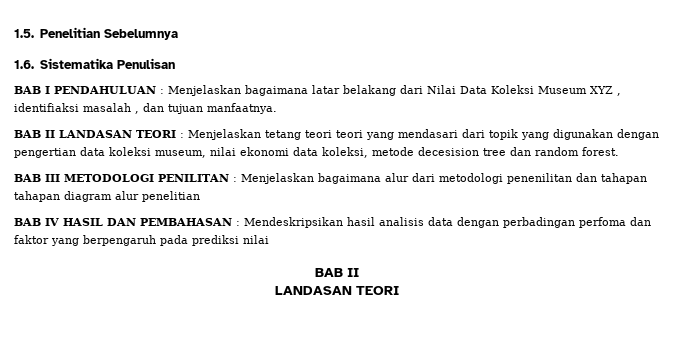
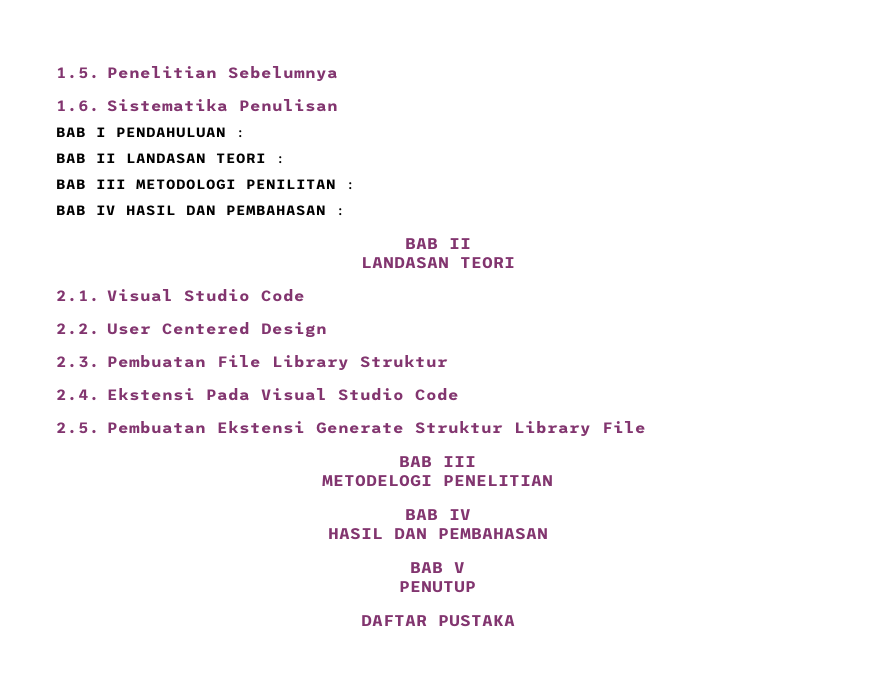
- BAB I PENDAHULUAN : Menjelaskan bagaimana latar belakang dari Nilai Data Koleksi Museum XYZ , identifiaksi masalah , dan tujuan manfaatnya.
+ BAB I PENDAHULUAN :
- BAB II LANDASAN TEORI : Menjelaskan tetang teori teori yang mendasari dari topik yang digunakan dengan pengertian data koleksi museum, nilai ekonomi data koleksi, metode decesision tree dan random forest.
+ BAB II LANDASAN TEORI :
- BAB III METODOLOGI PENILITAN : Menjelaskan bagaimana alur dari metodologi penenilitan dan tahapan tahapan diagram alur penelitian
+ BAB III METODOLOGI PENILITAN :
- BAB IV HASIL DAN PEMBAHASAN : Mendeskripsikan hasil analisis data dengan perbadingan perfoma dan faktor yang berpengaruh pada prediksi nilai
+ BAB IV HASIL DAN PEMBAHASAN :
  BAB II
  LANDASAN TEORI
+ 2.1. Visual Studio Code
+ 2.2. User Centered Design
+ 2.3. Pembuatan File Library Struktur
+ 2.4. Ekstensi Pada Visual Studio Code
+ 2.5. Pembuatan Ekstensi Generate Struktur Library File
+ BAB III
+ METODELOGI PENELITIAN
+ BAB IV
+ HASIL DAN PEMBAHASAN
+ BAB V
+ PENUTUP
+ DAFTAR PUSTAKA

